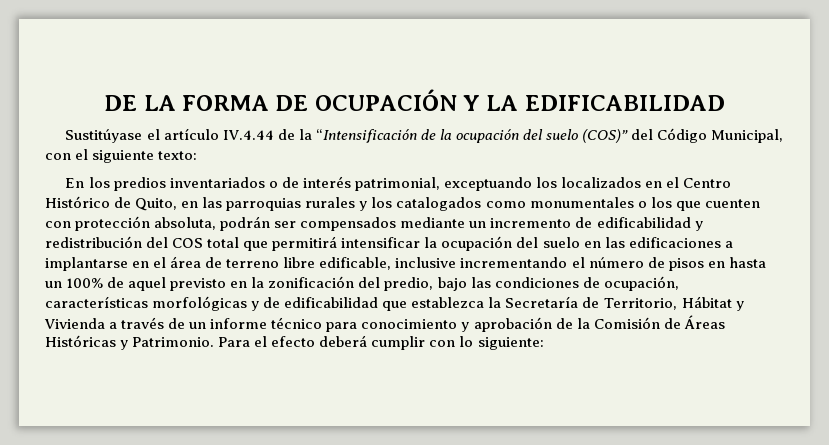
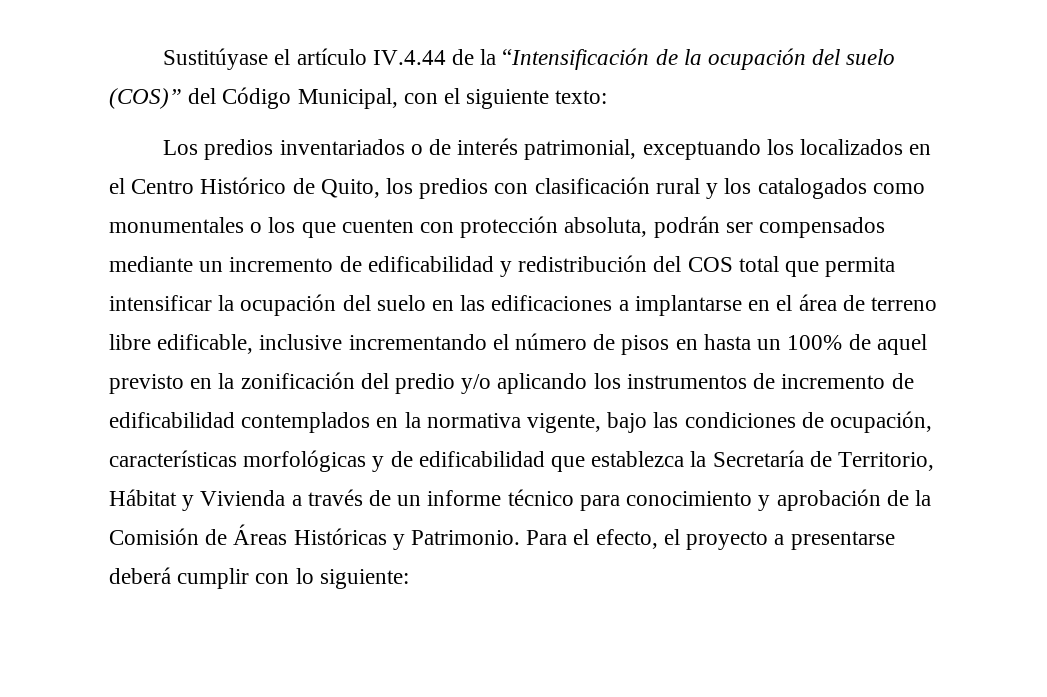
- DE LA FORMA DE OCUPACIÓN Y LA EDIFICABILIDAD
- En los predios inventariados o de interés patrimonial, exceptuando los localizados en el Centro Histórico de Quito, en las parroquias rurales y los catalogados como monumentales o los que cuenten con protección absoluta, podrán ser compensados mediante un incremento de edificabilidad y redistribución del COS total que permitirá intensificar la ocupación del suelo en las edificaciones a implantarse en el área de terreno libre edificable, inclusive incrementando el número de pisos en hasta un 100% de aquel previsto en la zonificación del predio, bajo las condiciones de ocupación, características morfológicas y de edificabilidad que establezca la Secretaría de Territorio, Hábitat y Vivienda a través de un informe técnico para conocimiento y aprobación de la Comisión de Áreas Históricas y Patrimonio.
+ Los predios inventariados o de interés patrimonial, exceptuando los localizados en el Centro Histórico de Quito, los predios con clasificación rural y los catalogados como monumentales o los que cuenten con protección absoluta, podrán ser compensados mediante un incremento de edificabilidad y redistribución del COS total que permita intensificar la ocupación del suelo en las edificaciones a implantarse en el área de terreno libre edificable, inclusive incrementando el número de pisos en hasta un 100% de aquel previsto en la zonificación del predio y/o aplicando los instrumentos de incremento de edificabilidad contemplados en la normativa vigente, bajo las condiciones de ocupación, características morfológicas y de edificabilidad que establezca la Secretaría de Territorio, Hábitat y Vivienda a través de un informe técnico para conocimiento y aprobación de la Comisión de Áreas Históricas y Patrimonio.
- Para el efecto deberá cumplir con lo siguiente:
+ Para el efecto, el proyecto a presentarse deberá cumplir con lo siguiente:

